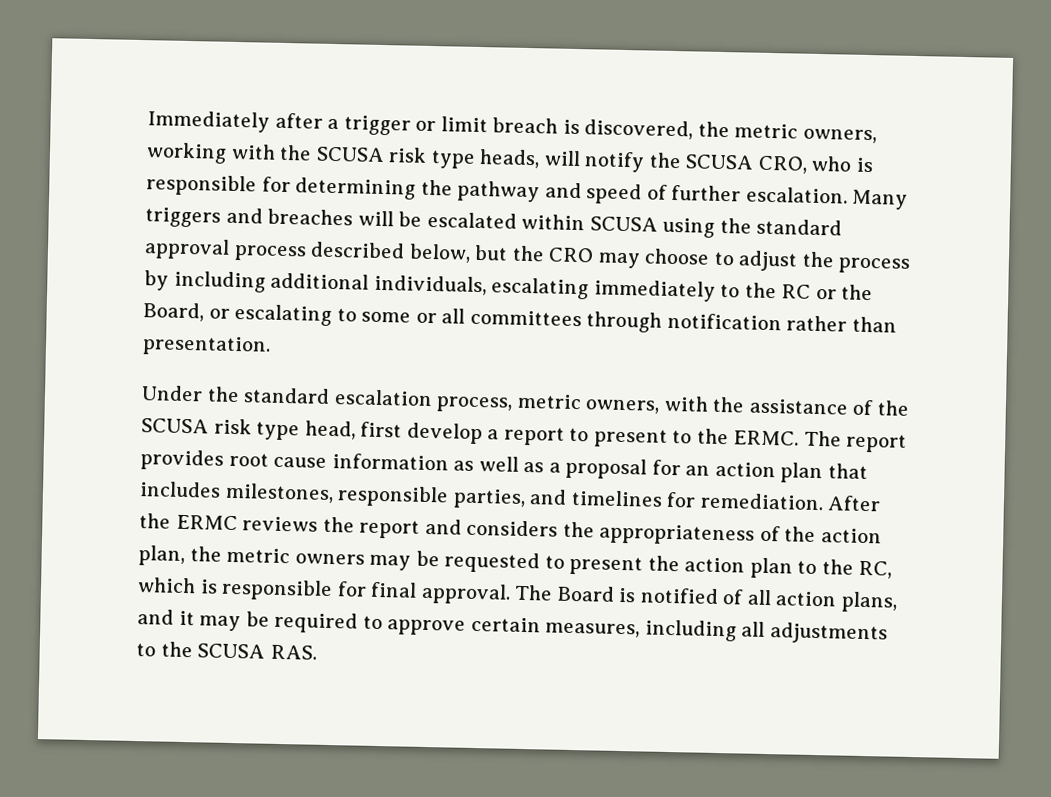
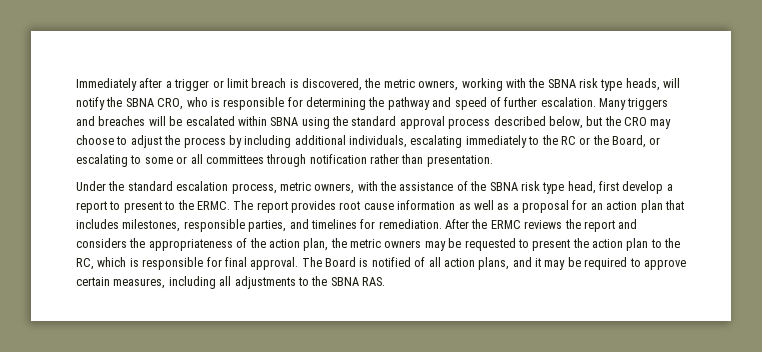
- Immediately after a trigger or limit breach is discovered, the metric owners, working with the SCUSA risk type heads, will notify the SCUSA CRO, who is responsible for determining the pathway and speed of further escalation.
+ Immediately after a trigger or limit breach is discovered, the metric owners, working with the SBNA risk type heads, will notify the SBNA CRO, who is responsible for determining the pathway and speed of further escalation.
- Many triggers and breaches will be escalated within SCUSA using the standard approval process described below, but the CRO may choose to adjust the process by including additional individuals, escalating immediately to the RC or the Board, or escalating to some or all committees through notification rather than presentation.
+ Many triggers and breaches will be escalated within SBNA using the standard approval process described below, but the CRO may choose to adjust the process by including additional individuals, escalating immediately to the RC or the Board, or escalating to some or all committees through notification rather than presentation.
- Under the standard escalation process, metric owners, with the assistance of the SCUSA risk type head, first develop a report to present to the ERMC.
+ Under the standard escalation process, metric owners, with the assistance of the SBNA risk type head, first develop a report to present to the ERMC.
- The Board is notified of all action plans, and it may be required to approve certain measures, including all adjustments to the SCUSA RAS.
+ The Board is notified of all action plans, and it may be required to approve certain measures, including all adjustments to the SBNA RAS.

